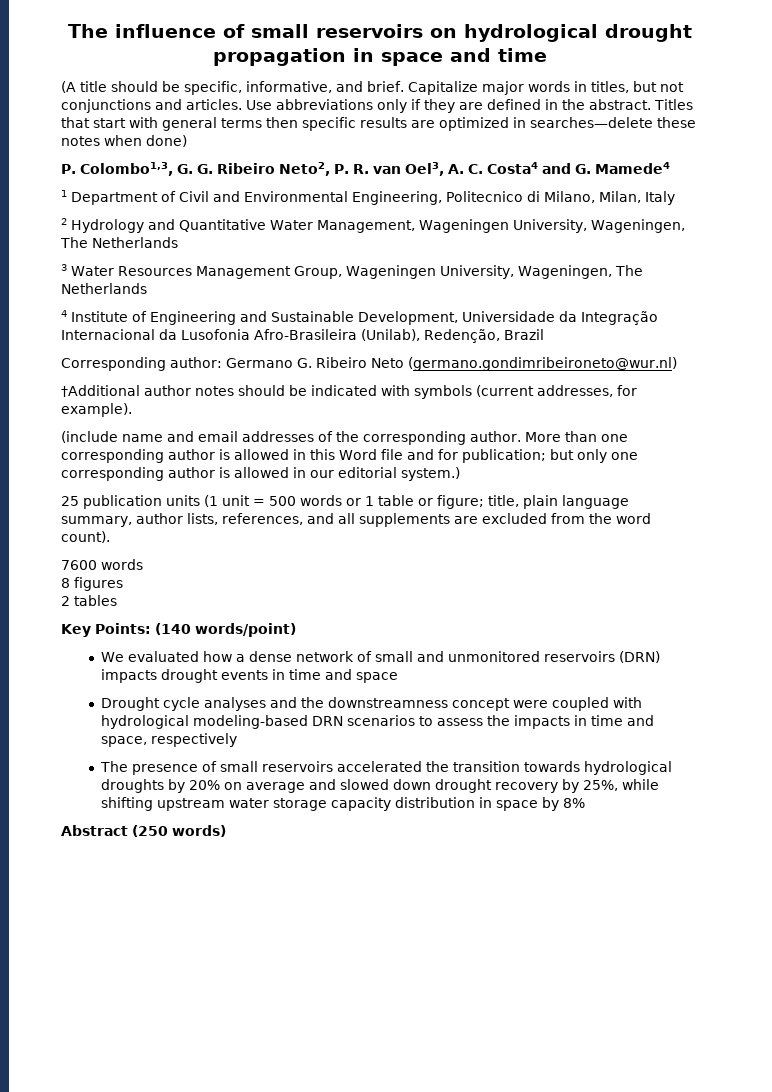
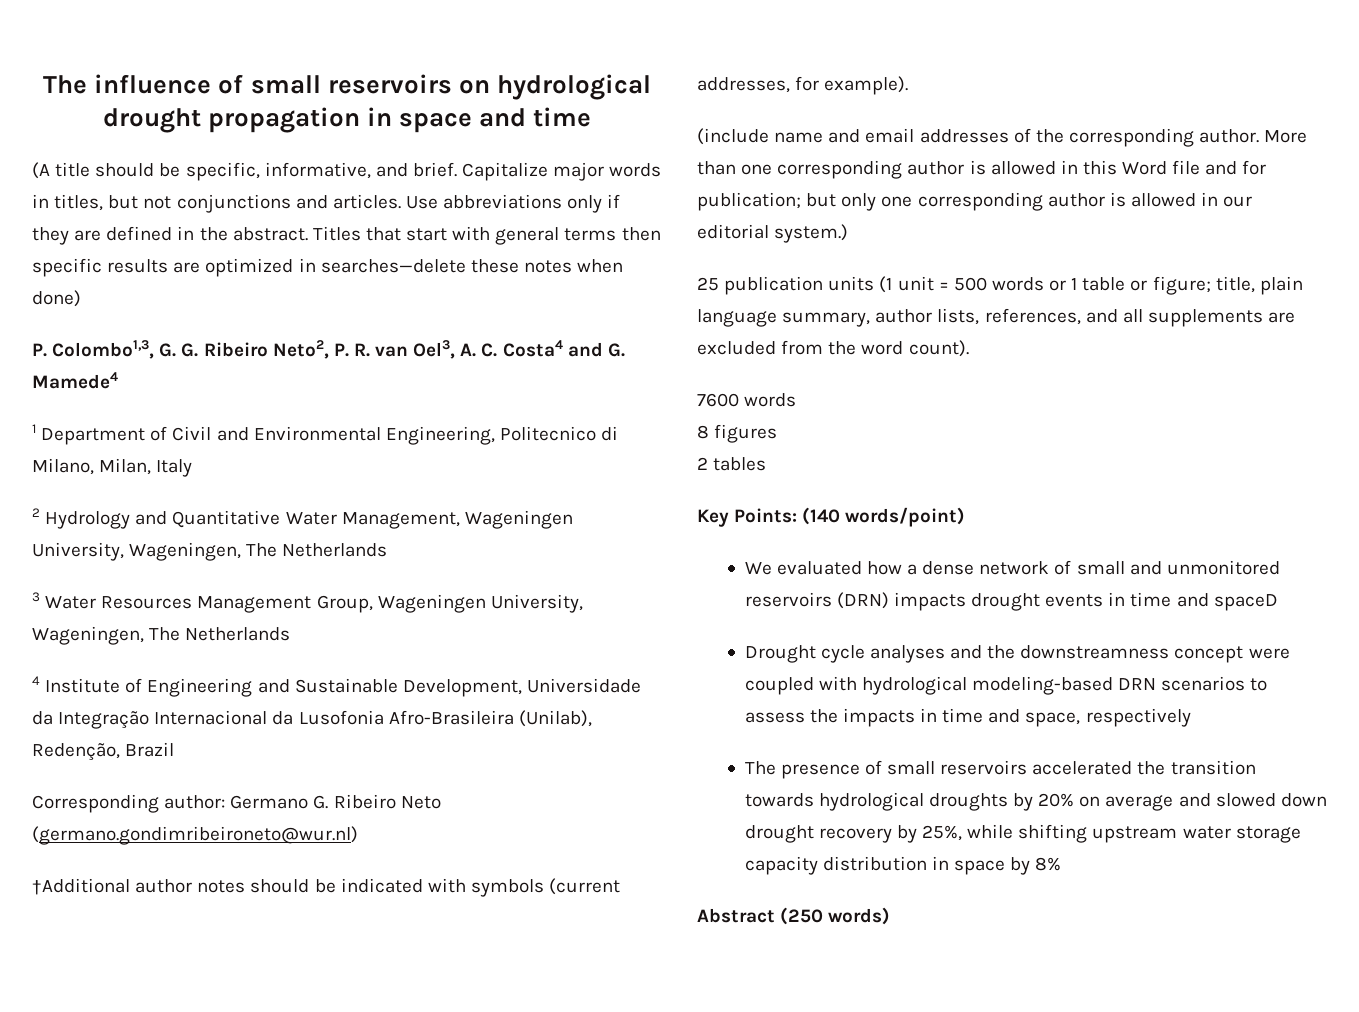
- We evaluated how a dense network of small and unmonitored reservoirs (DRN) impacts drought events in time and space
+ We evaluated how a dense network of small and unmonitored reservoirs (DRN) impacts drought events in time and spaceD

